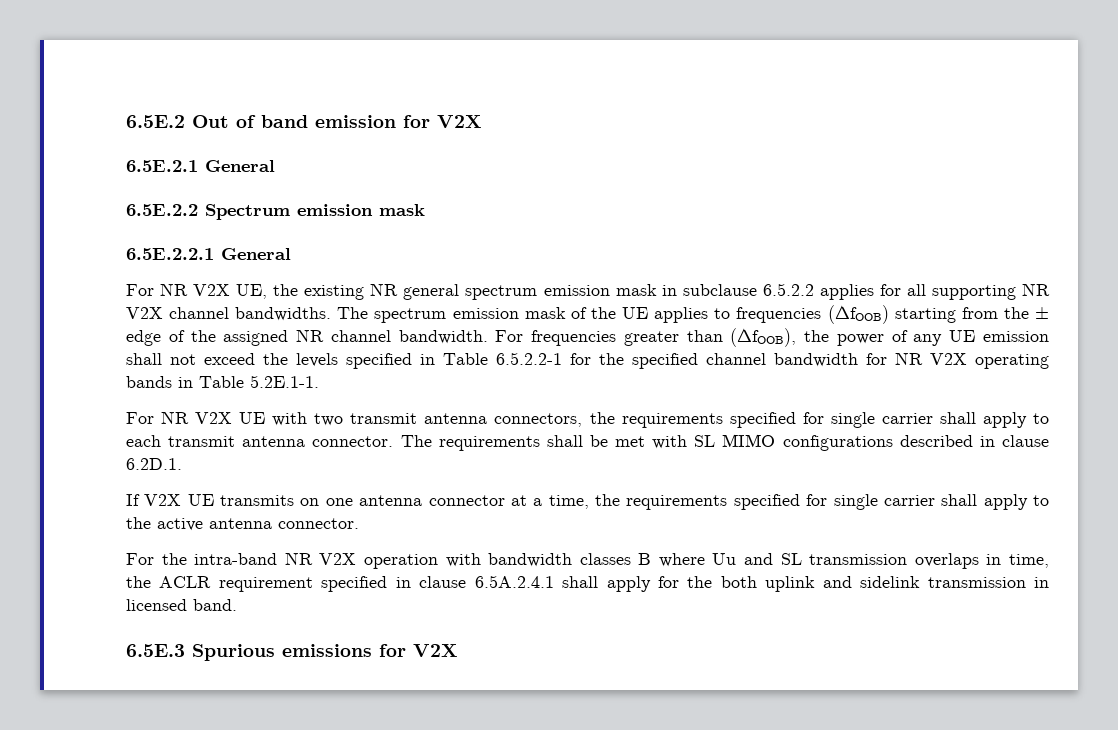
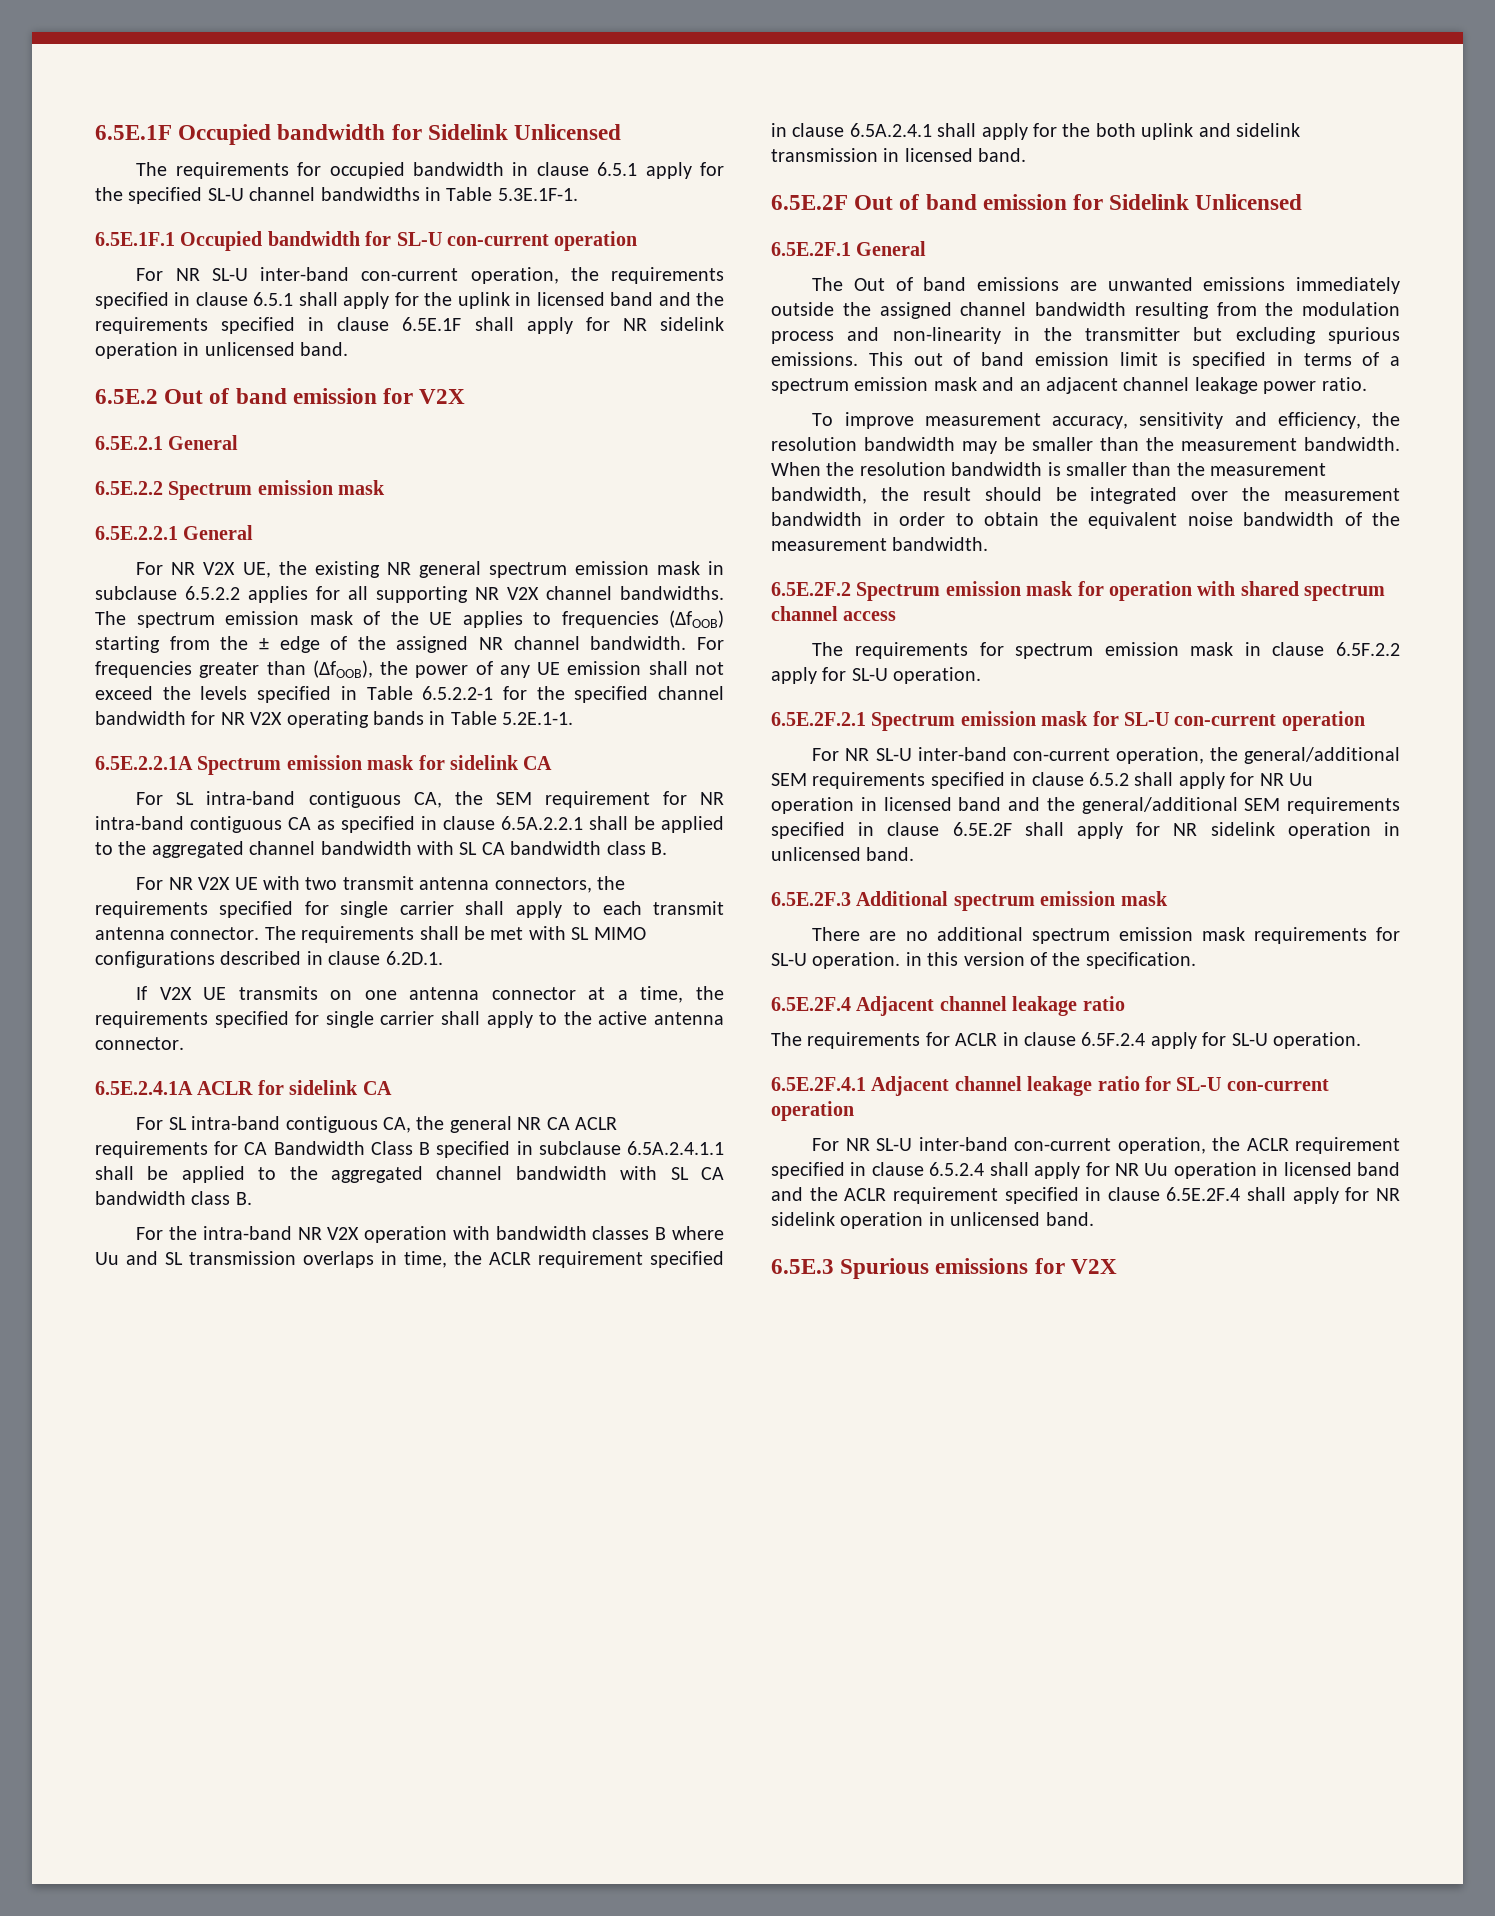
+ 6.5E.1F Occupied bandwidth for Sidelink Unlicensed
+ The requirements for occupied bandwidth in clause 6.5.1 apply for the specified SL-U channel bandwidths in Table 5.3E.1F-1.
+ 6.5E.1F.1 Occupied bandwidth for SL-U con-current operation
+ For NR SL-U inter-band con-current operation, the requirements specified in clause 6.5.1 shall apply for the uplink in licensed band and the requirements specified in clause 6.5E.1F shall apply for NR sidelink operation in unlicensed band.
+ 6.5E.2.2.1A Spectrum emission mask for sidelink CA
+ For SL intra-band contiguous CA, the SEM requirement for NR intra-band contiguous CA as specified in clause 6.5A.2.2.1 shall be applied to the aggregated channel bandwidth with SL CA bandwidth class B.
+ 6.5E.2.4.1A ACLR for sidelink CA
+ For SL intra-band contiguous CA, the general NR CA ACLR requirements for CA Bandwidth Class B specified in subclause 6.5A.2.4.1.1 shall be applied to the aggregated channel bandwidth with SL CA bandwidth class B.
+ 6.5E.2F Out of band emission for Sidelink Unlicensed
+ 6.5E.2F.1 General
+ The Out of band emissions are unwanted emissions immediately outside the assigned channel bandwidth resulting from the modulation process and non-linearity in the transmitter but excluding spurious emissions. This out of band emission limit is specified in terms of a spectrum emission mask and an adjacent channel leakage power ratio.
+ To improve measurement accuracy, sensitivity and efficiency, the resolution bandwidth may be smaller than the measurement bandwidth. When the resolution bandwidth is smaller than the measurement bandwidth, the result should be integrated over the measurement bandwidth in order to obtain the equivalent noise bandwidth of the measurement bandwidth.
+ 6.5E.2F.2 Spectrum emission mask for operation with shared spectrum channel access
+ The requirements for spectrum emission mask in clause 6.5F.2.2 apply for SL-U operation.
+ 6.5E.2F.2.1 Spectrum emission mask for SL-U con-current operation
+ For NR SL-U inter-band con-current operation, the general/additional SEM requirements specified in clause 6.5.2 shall apply for NR Uu operation in licensed band and the general/additional SEM requirements specified in clause 6.5E.2F shall apply for NR sidelink operation in unlicensed band.
+ 6.5E.2F.3 Additional spectrum emission mask
+ There are no additional spectrum emission mask requirements for SL-U operation. in this version of the specification.
+ 6.5E.2F.4 Adjacent channel leakage ratio
+ The requirements for ACLR in clause 6.5F.2.4 apply for SL-U operation.
+ 6.5E.2F.4.1 Adjacent channel leakage ratio for SL-U con-current operation
+ For NR SL-U inter-band con-current operation, the ACLR requirement specified in clause 6.5.2.4 shall apply for NR Uu operation in licensed band and the ACLR requirement specified in clause 6.5E.2F.4 shall apply for NR sidelink operation in unlicensed band.

